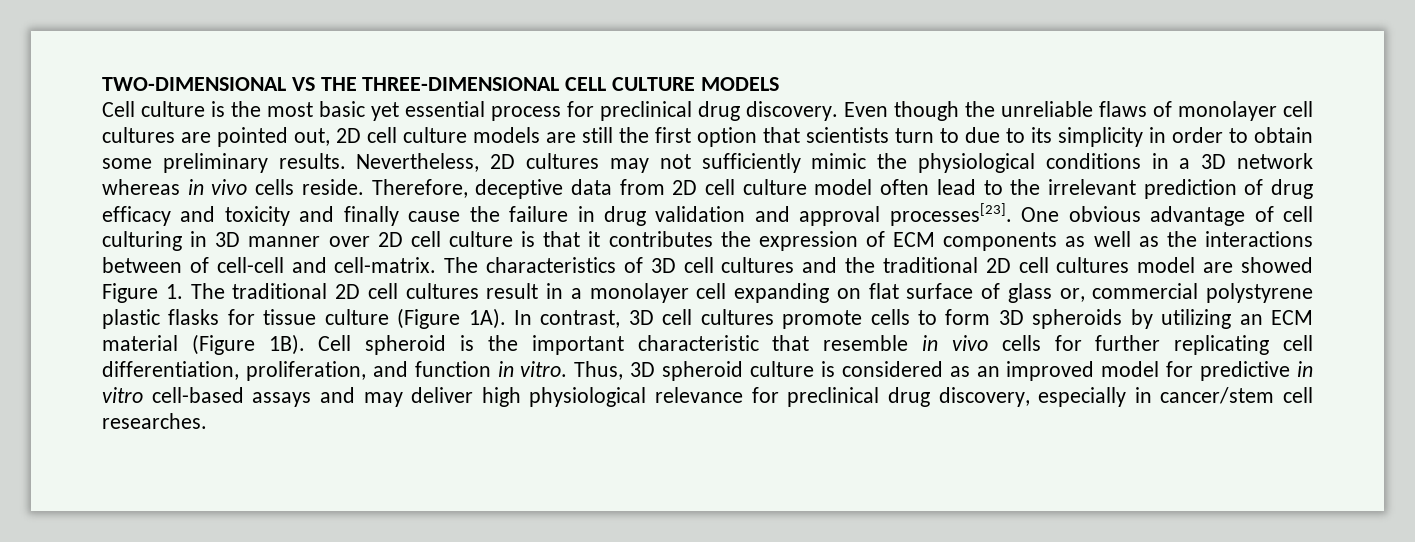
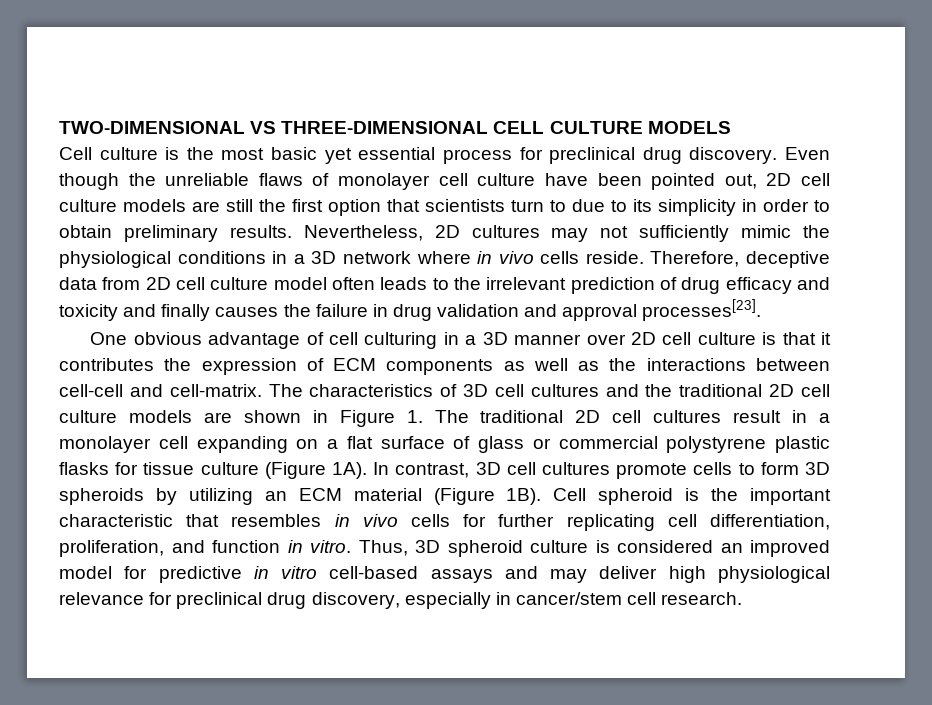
- TWO-DIMENSIONAL VS THE THREE-DIMENSIONAL CELL CULTURE MODELS
+ TWO-DIMENSIONAL VS THREE-DIMENSIONAL CELL CULTURE MODELS
- Even though the unreliable flaws of monolayer cell cultures are pointed out, 2D cell culture models are still the first option that scientists turn to due to its simplicity in order to obtain some preliminary results.
+ Even though the unreliable flaws of monolayer cell culture have been pointed out, 2D cell culture models are still the first option that scientists turn to due to its simplicity in order to obtain preliminary results.
- Nevertheless, 2D cultures may not sufficiently mimic the physiological conditions in a 3D network whereas in vivo cells reside.
+ Nevertheless, 2D cultures may not sufficiently mimic the physiological conditions in a 3D network where in vivo cells reside.
- Therefore, deceptive data from 2D cell culture model often lead to the irrelevant prediction of drug efficacy and toxicity and finally cause the failure in drug validation and approval processes[23]. One obvious advantage of cell culturing in 3D manner over 2D cell culture is that it contributes the expression of ECM components as well as the interactions between of cell-cell and cell-matrix.
+ Therefore, deceptive data from 2D cell culture model often leads to the irrelevant prediction of drug efficacy and toxicity and finally causes the failure in drug validation and approval processes[23].
+ One obvious advantage of cell culturing in a 3D manner over 2D cell culture is that it contributes the expression of ECM components as well as the interactions between cell-cell and cell-matrix.
- The characteristics of 3D cell cultures and the traditional 2D cell cultures model are showed Figure 1. The traditional 2D cell cultures result in a monolayer cell expanding on flat surface of glass or, commercial polystyrene plastic flasks for tissue culture (Figure 1A).
+ The characteristics of 3D cell cultures and the traditional 2D cell culture models are shown in Figure 1. The traditional 2D cell cultures result in a monolayer cell expanding on a flat surface of glass or commercial polystyrene plastic flasks for tissue culture (Figure 1A).
- Cell spheroid is the important characteristic that resemble in vivo cells for further replicating cell differentiation, proliferation, and function in vitro.
+ Cell spheroid is the important characteristic that resembles in vivo cells for further replicating cell differentiation, proliferation, and function in vitro.
- Thus, 3D spheroid culture is considered as an improved model for predictive in vitro cell-based assays and may deliver high physiological relevance for preclinical drug discovery, especially in cancer/stem cell researches.
+ Thus, 3D spheroid culture is considered an improved model for predictive in vitro cell-based assays and may deliver high physiological relevance for preclinical drug discovery, especially in cancer/stem cell research.

